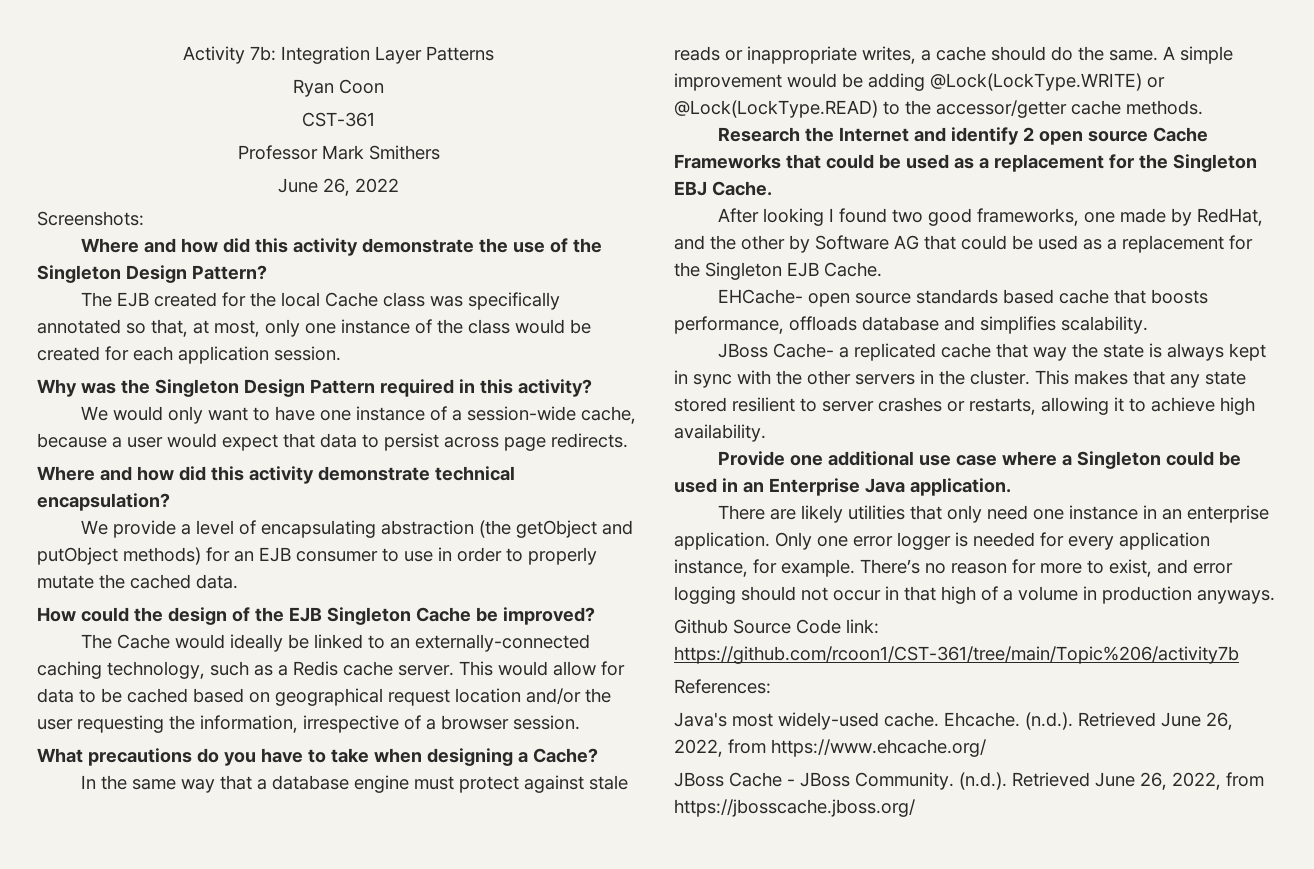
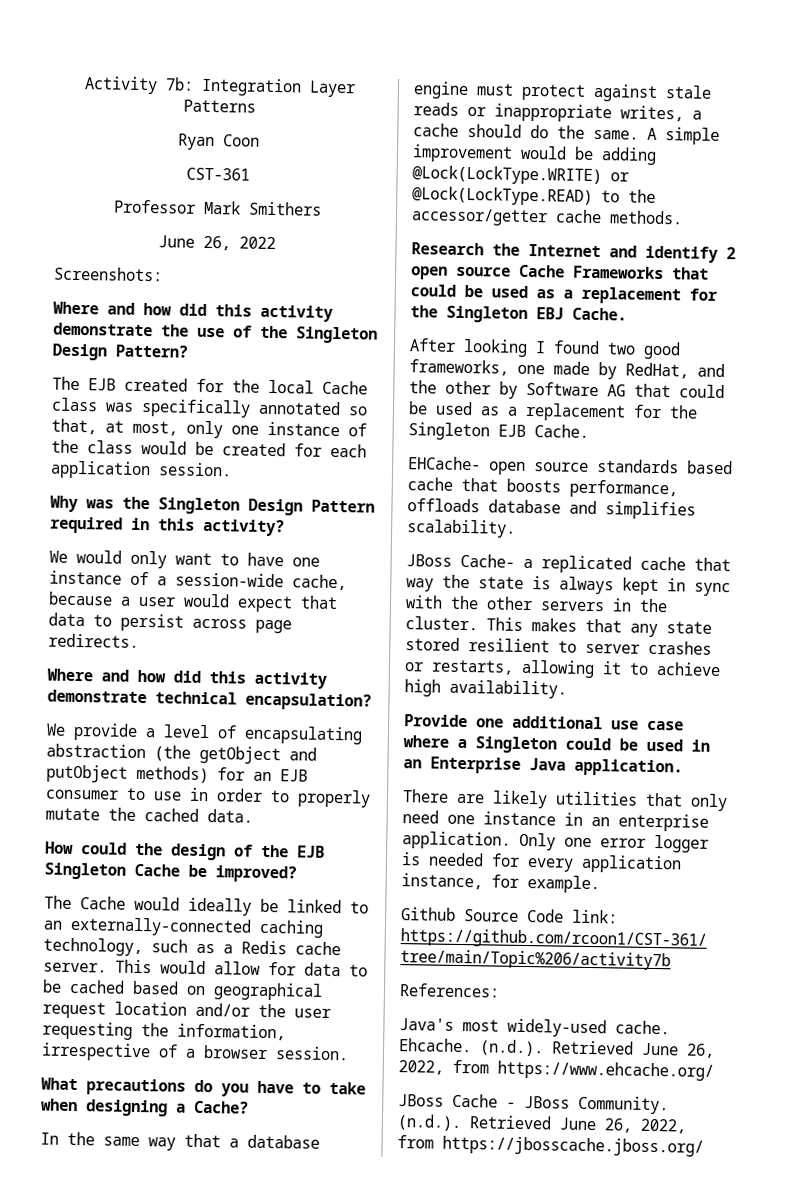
- There’s no reason for more to exist, and error logging should not occur in that high of a volume in production anyways.

